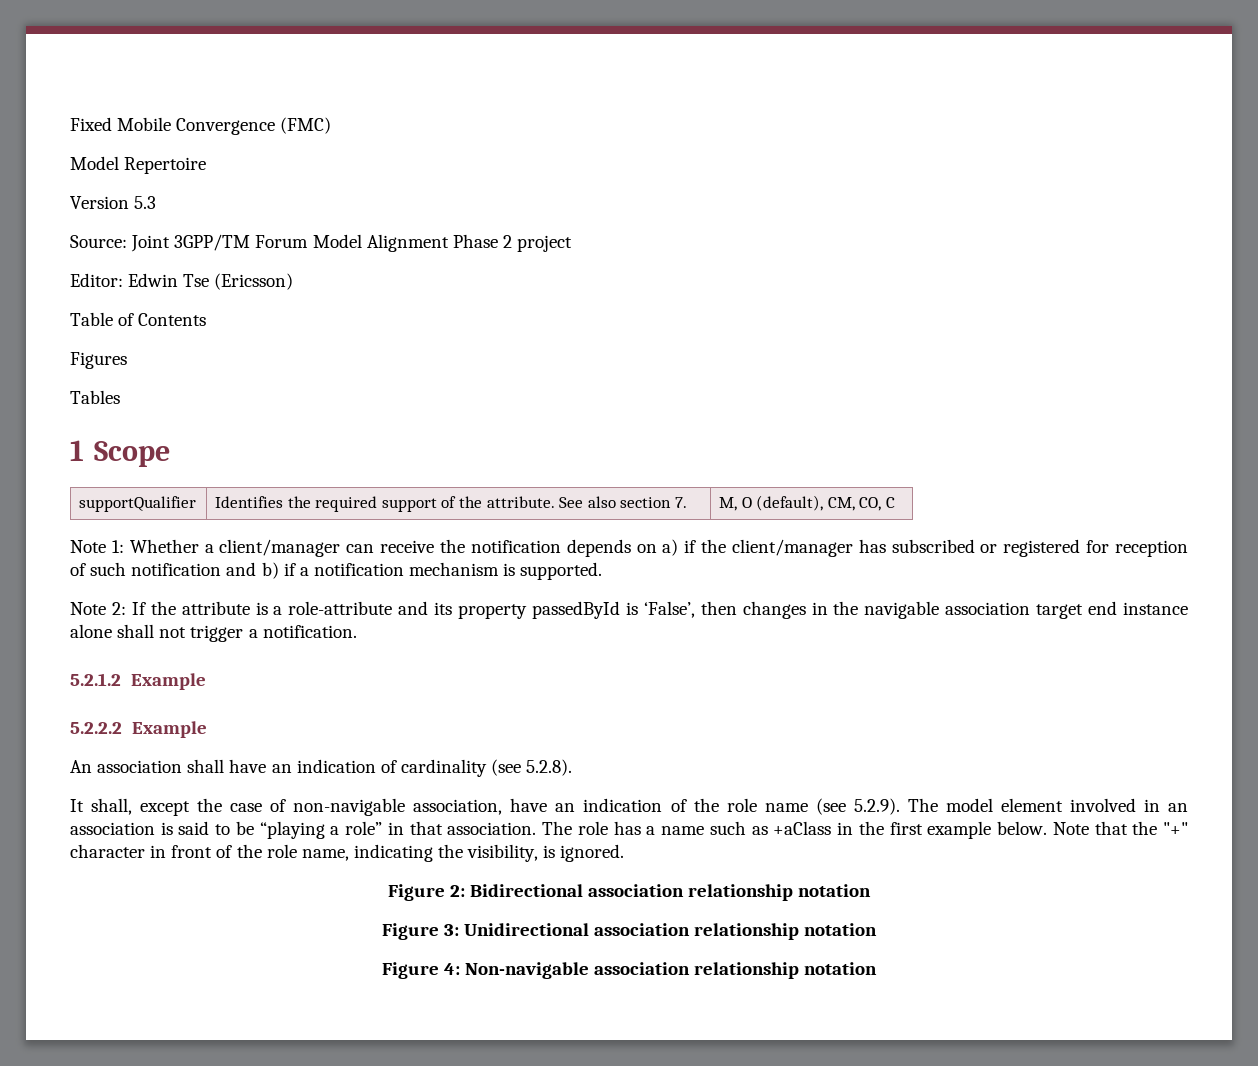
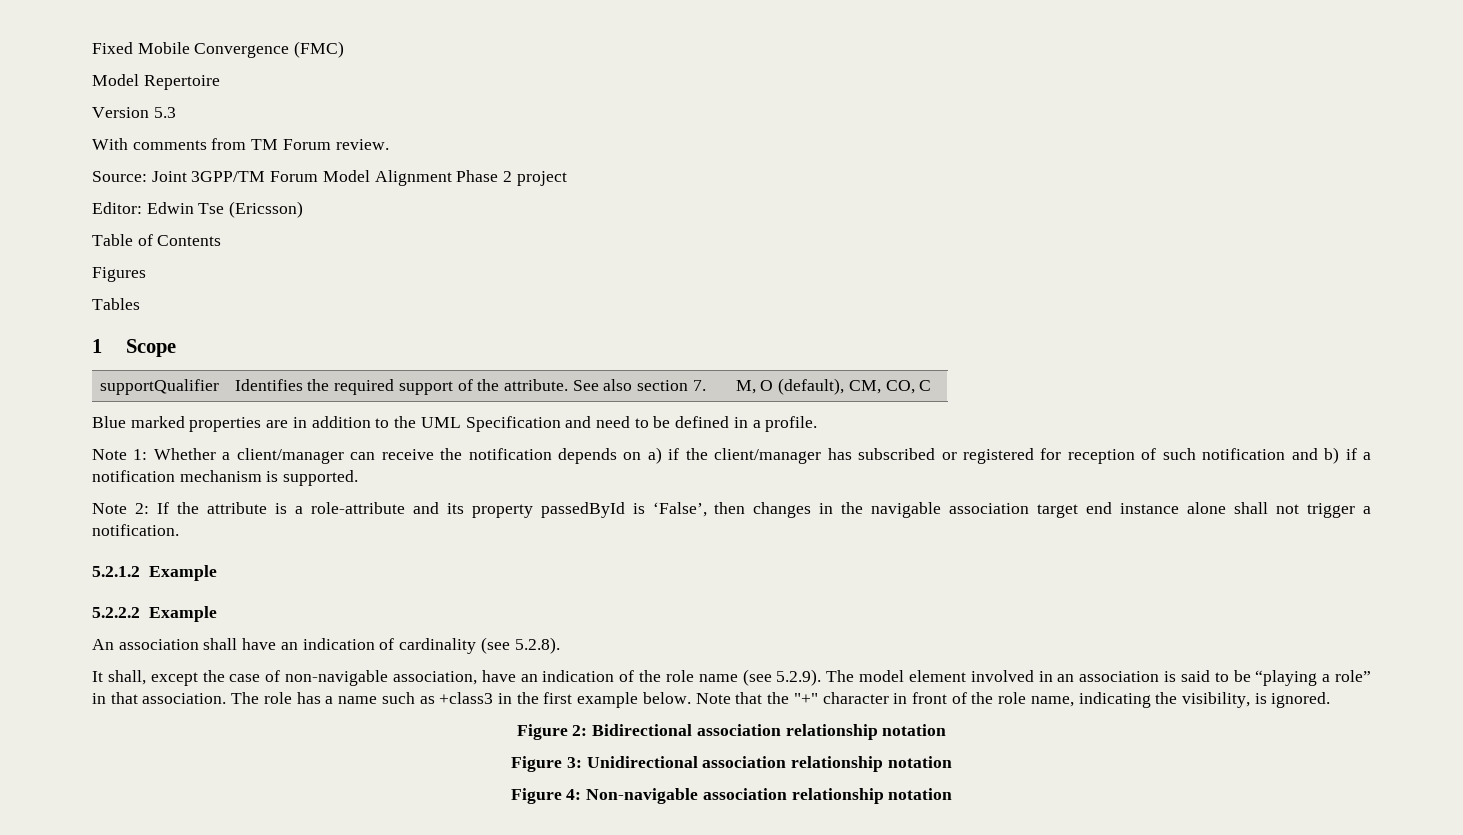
+ With comments from TM Forum review.
+ Blue marked properties are in addition to the UML Specification and need to be defined in a profile.
- The role has a name such as +aClass in the first example below.
+ The role has a name such as +class3 in the first example below.

